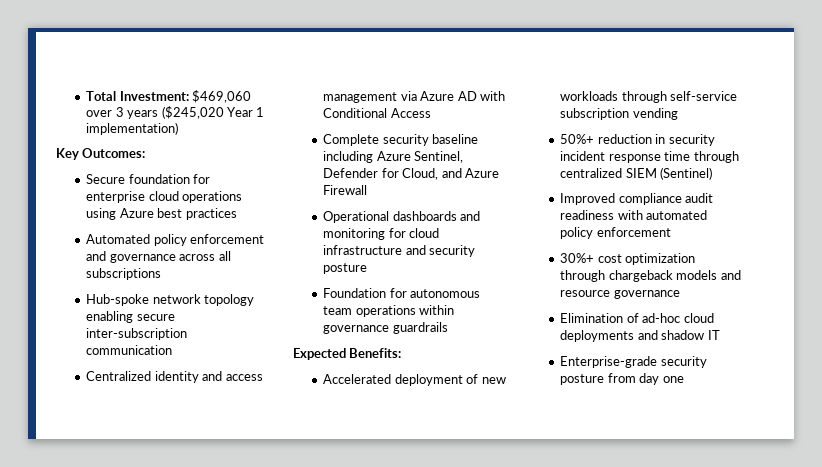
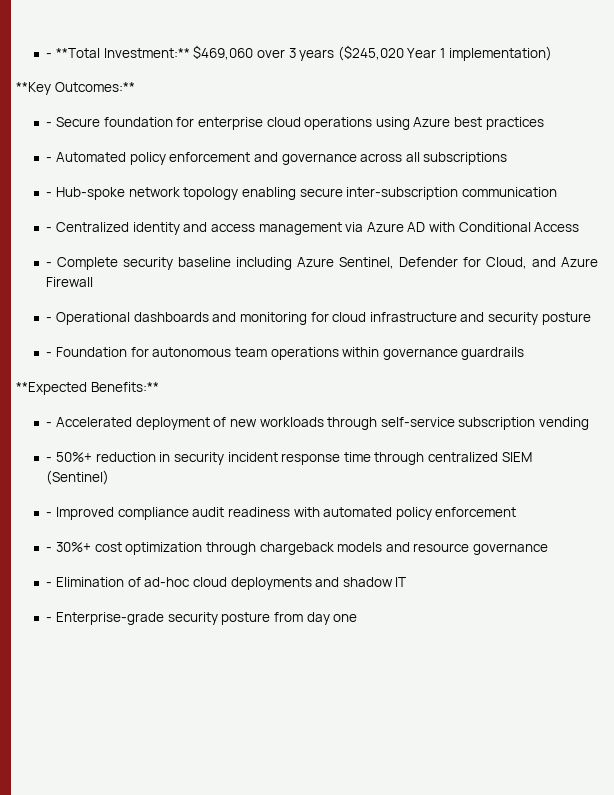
- Total Investment: $469,060 over 3 years ($245,020 Year 1 implementation)
+ - **Total Investment:** $469,060 over 3 years ($245,020 Year 1 implementation)
- Key Outcomes:
- Secure foundation for enterprise cloud operations using Azure best practices
+ **Key Outcomes:**
+ - Secure foundation for enterprise cloud operations using Azure best practices
- Automated policy enforcement and governance across all subscriptions
+ - Automated policy enforcement and governance across all subscriptions
- Hub-spoke network topology enabling secure inter-subscription communication
+ - Hub-spoke network topology enabling secure inter-subscription communication
- Centralized identity and access management via Azure AD with Conditional Access
+ - Centralized identity and access management via Azure AD with Conditional Access
- Complete security baseline including Azure Sentinel, Defender for Cloud, and Azure Firewall
+ - Complete security baseline including Azure Sentinel, Defender for Cloud, and Azure Firewall
- Operational dashboards and monitoring for cloud infrastructure and security posture
+ - Operational dashboards and monitoring for cloud infrastructure and security posture
- Foundation for autonomous team operations within governance guardrails
+ - Foundation for autonomous team operations within governance guardrails
- Expected Benefits:
- Accelerated deployment of new workloads through self-service subscription vending
+ **Expected Benefits:**
+ - Accelerated deployment of new workloads through self-service subscription vending
- 50%+ reduction in security incident response time through centralized SIEM (Sentinel)
+ - 50%+ reduction in security incident response time through centralized SIEM (Sentinel)
- Improved compliance audit readiness with automated policy enforcement
+ - Improved compliance audit readiness with automated policy enforcement
- 30%+ cost optimization through chargeback models and resource governance
+ - 30%+ cost optimization through chargeback models and resource governance
- Elimination of ad-hoc cloud deployments and shadow IT
+ - Elimination of ad-hoc cloud deployments and shadow IT
- Enterprise-grade security posture from day one
+ - Enterprise-grade security posture from day one

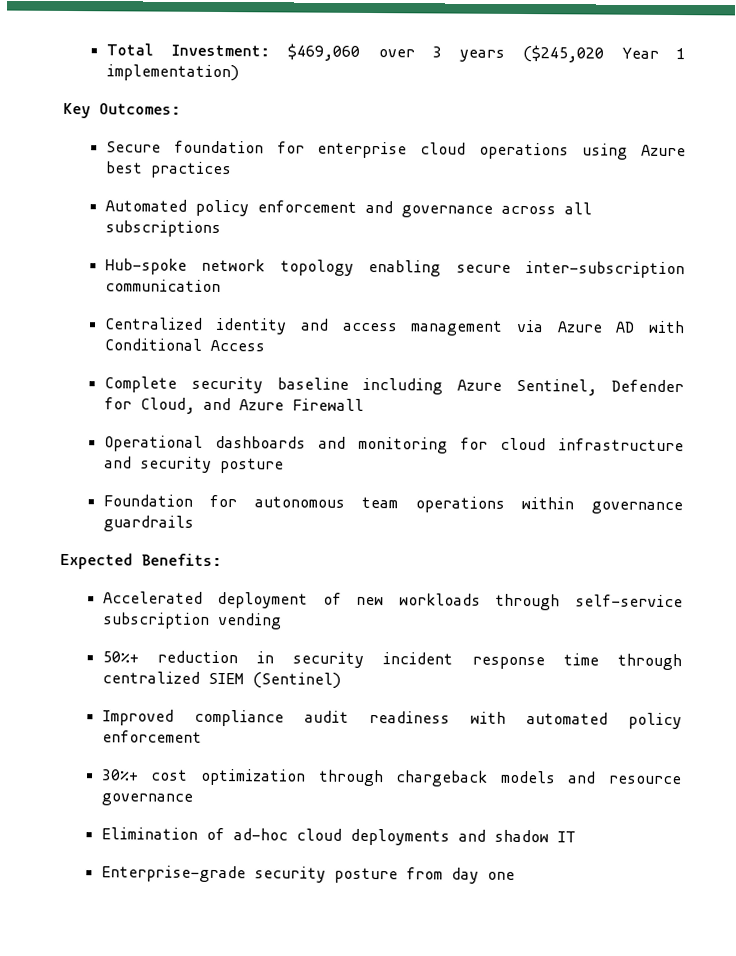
- - **Total Investment:** $469,060 over 3 years ($245,020 Year 1 implementation)
+ Total Investment: $469,060 over 3 years ($245,020 Year 1 implementation)
- **Key Outcomes:**
- - Secure foundation for enterprise cloud operations using Azure best practices
+ Key Outcomes:
+ Secure foundation for enterprise cloud operations using Azure best practices
- - Automated policy enforcement and governance across all subscriptions
+ Automated policy enforcement and governance across all subscriptions
- - Hub-spoke network topology enabling secure inter-subscription communication
+ Hub-spoke network topology enabling secure inter-subscription communication
- - Centralized identity and access management via Azure AD with Conditional Access
+ Centralized identity and access management via Azure AD with Conditional Access
- - Complete security baseline including Azure Sentinel, Defender for Cloud, and Azure Firewall
+ Complete security baseline including Azure Sentinel, Defender for Cloud, and Azure Firewall
- - Operational dashboards and monitoring for cloud infrastructure and security posture
+ Operational dashboards and monitoring for cloud infrastructure and security posture
- - Foundation for autonomous team operations within governance guardrails
+ Foundation for autonomous team operations within governance guardrails
- **Expected Benefits:**
- - Accelerated deployment of new workloads through self-service subscription vending
+ Expected Benefits:
+ Accelerated deployment of new workloads through self-service subscription vending
- - 50%+ reduction in security incident response time through centralized SIEM (Sentinel)
+ 50%+ reduction in security incident response time through centralized SIEM (Sentinel)
- - Improved compliance audit readiness with automated policy enforcement
+ Improved compliance audit readiness with automated policy enforcement
- - 30%+ cost optimization through chargeback models and resource governance
+ 30%+ cost optimization through chargeback models and resource governance
- - Elimination of ad-hoc cloud deployments and shadow IT
+ Elimination of ad-hoc cloud deployments and shadow IT
- - Enterprise-grade security posture from day one
+ Enterprise-grade security posture from day one

